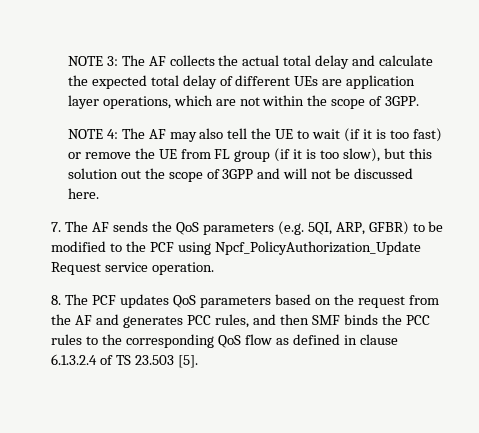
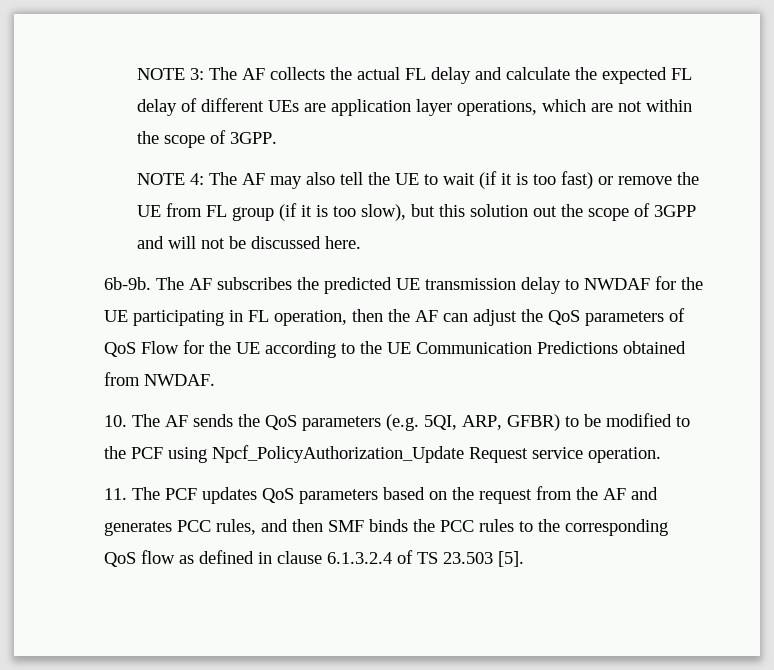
- NOTE 3: The AF collects the actual total delay and calculate the expected total delay of different UEs are application layer operations, which are not within the scope of 3GPP.
+ NOTE 3: The AF collects the actual FL delay and calculate the expected FL delay of different UEs are application layer operations, which are not within the scope of 3GPP.
- 7. The AF sends the QoS parameters (e.g. 5QI, ARP, GFBR) to be modified to the PCF using Npcf_PolicyAuthorization_Update Request service operation.
+ 6b-9b. The AF subscribes the predicted UE transmission delay to NWDAF for the UE participating in FL operation, then the AF can adjust the QoS parameters of QoS Flow for the UE according to the UE Communication Predictions obtained from NWDAF.
+ 10. The AF sends the QoS parameters (e.g. 5QI, ARP, GFBR) to be modified to the PCF using Npcf_PolicyAuthorization_Update Request service operation.
- 8. The PCF updates QoS parameters based on the request from the AF and generates PCC rules, and then SMF binds the PCC rules to the corresponding QoS flow as defined in clause 6.1.3.2.4 of TS 23.503 [5].
+ 11. The PCF updates QoS parameters based on the request from the AF and generates PCC rules, and then SMF binds the PCC rules to the corresponding QoS flow as defined in clause 6.1.3.2.4 of TS 23.503 [5].

